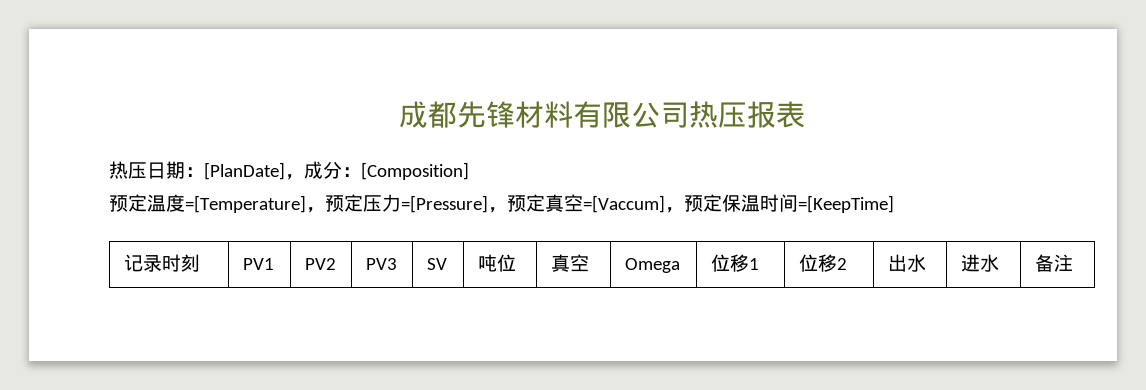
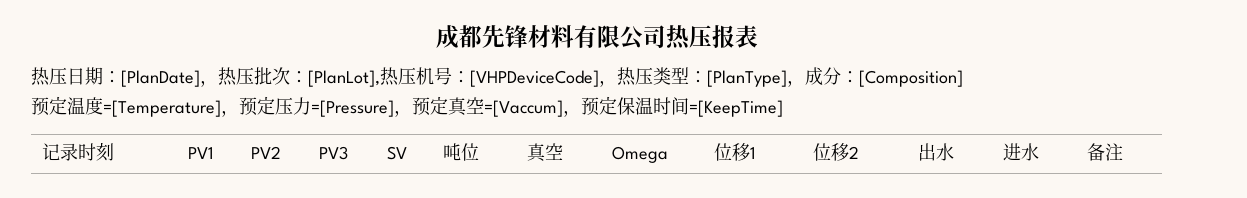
- 热压日期：[PlanDate]，成分：[Composition]
+ 热压日期：[PlanDate]，热压批次：[PlanLot],热压机号：[VHPDeviceCode]，热压类型：[PlanType]，成分：[Composition]

